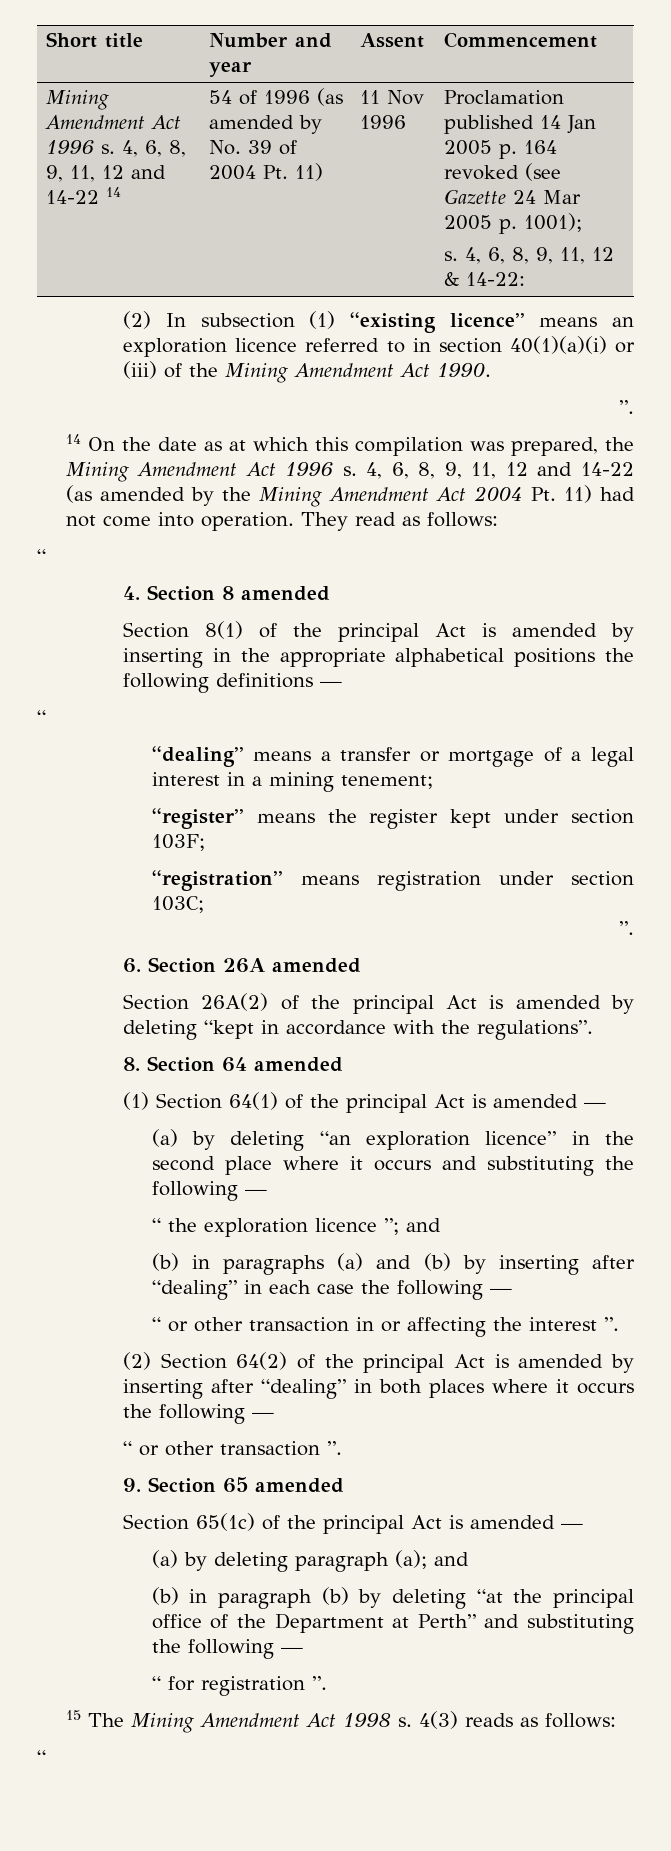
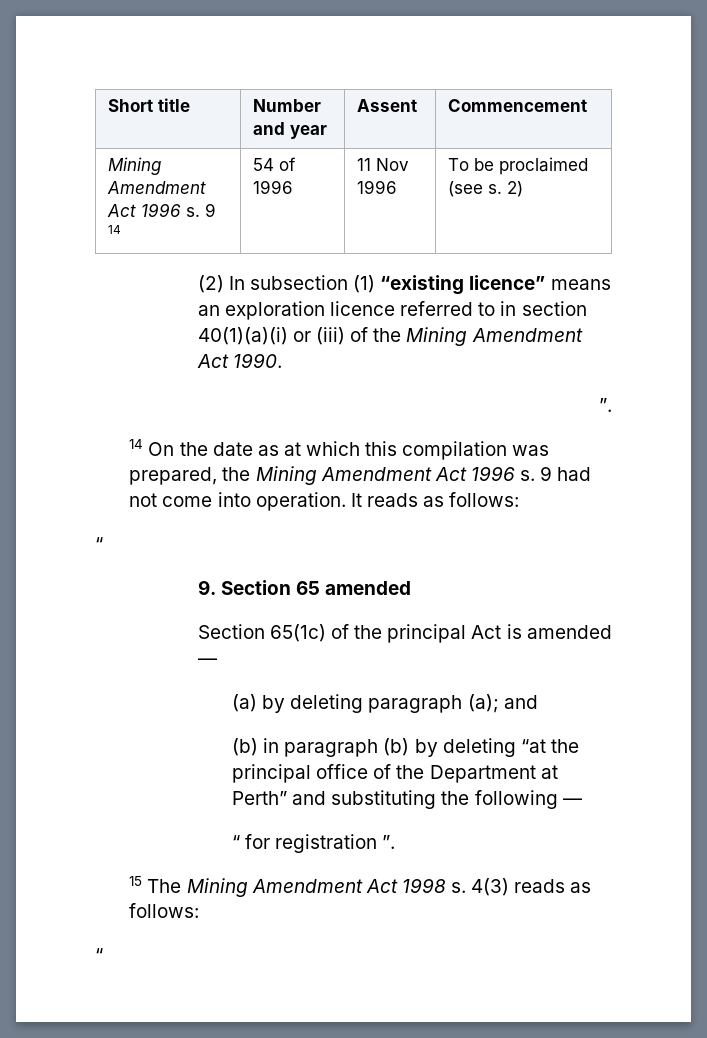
- 4, 6, 8, 9, 11, 12 and 14-22 14 | 54 of 1996 (as amended by No. 39 of 2004 Pt. 11) | 11 Nov 1996 | Proclamation published 14 Jan 2005 p. 164 revoked (see Gazette 24 Mar 2005 p. 1001);
- s. 4, 6, 8, 9, 11, 12 & 14-22:
+ 9 14 | 54 of 1996 | 11 Nov 1996 | To be proclaimed (see s. 2)
- 4, 6, 8, 9, 11, 12 and 14-22 (as amended by the Mining Amendment Act 2004 Pt. 11) had not come into operation.
+ 9 had not come into operation.
- They read as follows:
+ It reads as follows:
  “
- 4. Section 8 amended
- Section 8(1) of the principal Act is amended by inserting in the appropriate alphabetical positions the following definitions —
- “
- “dealing” means a transfer or mortgage of a legal interest in a mining tenement;
- “register” means the register kept under section 103F;
- “registration” means registration under section 103C;
- ”.
- 6. Section 26A amended
- Section 26A(2) of the principal Act is amended by deleting “kept in accordance with the regulations”.
- 8. Section 64 amended
- (1) Section 64(1) of the principal Act is amended —
- (a) by deleting “an exploration licence” in the second place where it occurs and substituting the following —
- “ the exploration licence ”; and
- (b) in paragraphs (a) and (b) by inserting after “dealing” in each case the following —
- “ or other transaction in or affecting the interest ”.
- (2) Section 64(2) of the principal Act is amended by inserting after “dealing” in both places where it occurs the following —
- “ or other transaction ”.

